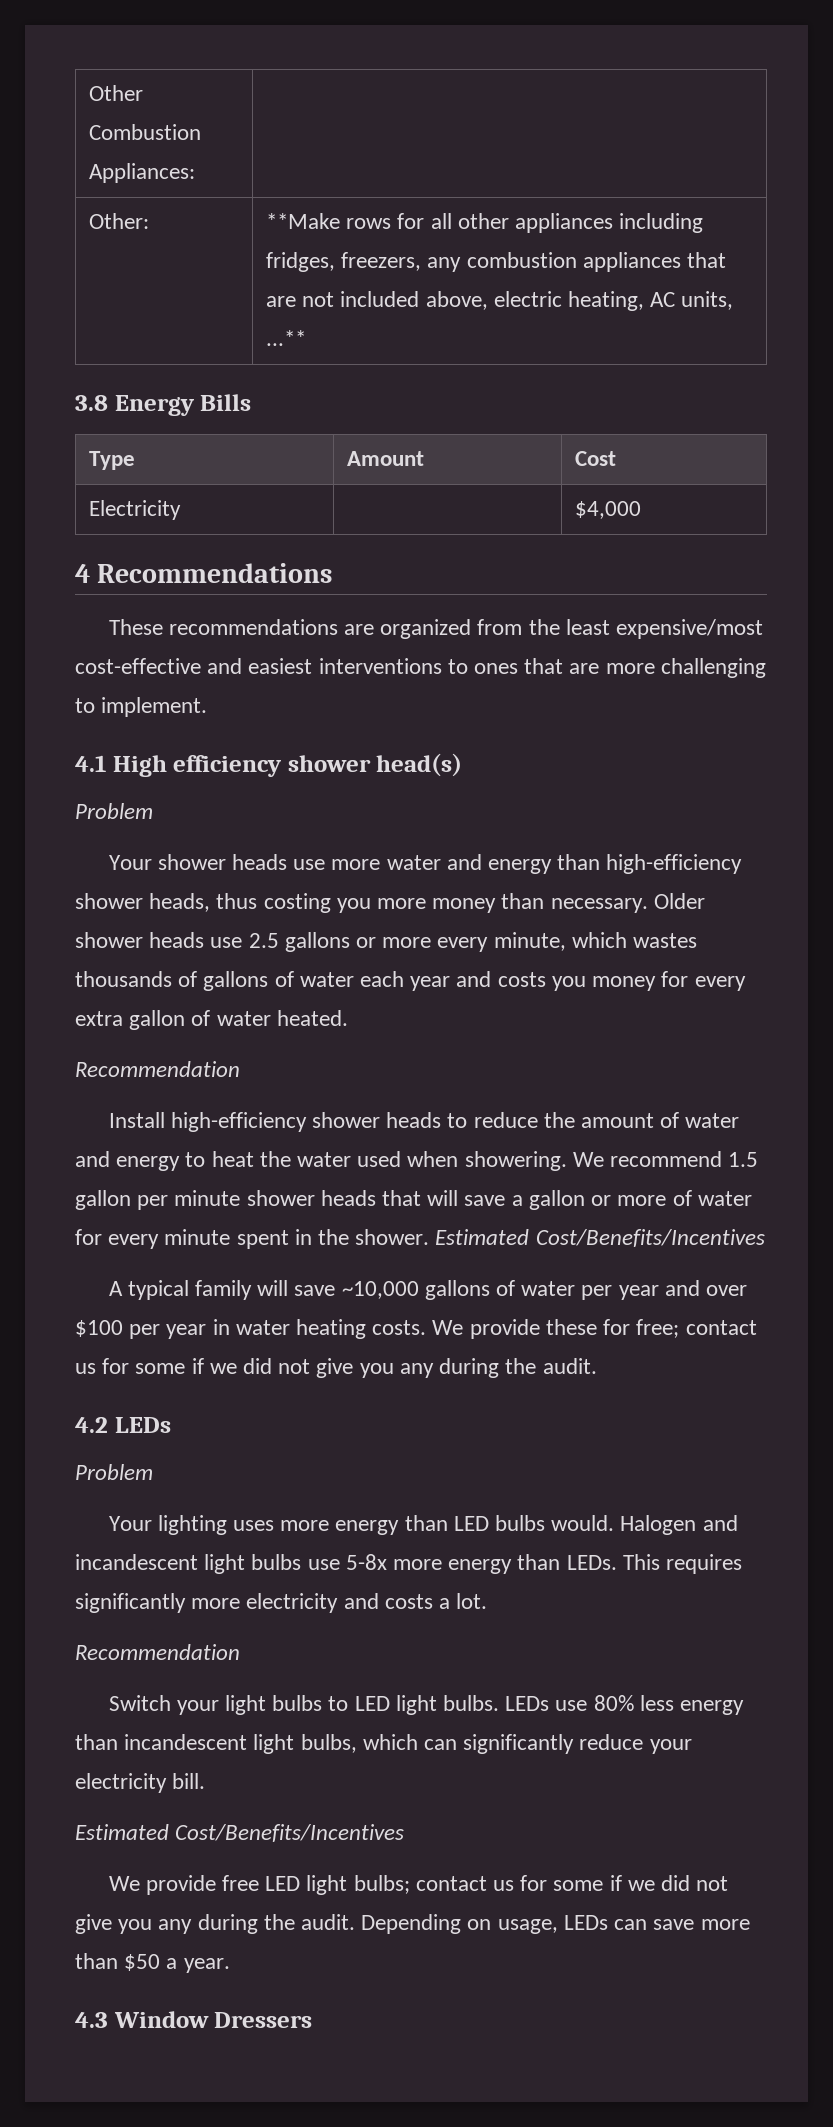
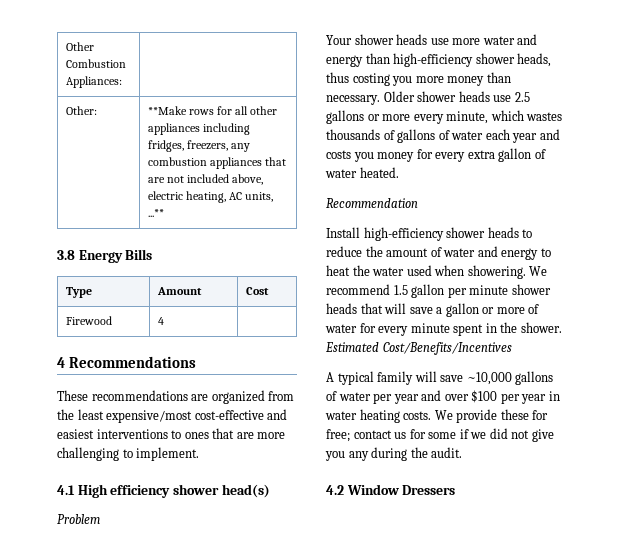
- Electricity | | $4,000
+ Firewood | 4 |
- 4.2 LEDs
- Problem
- Your lighting uses more energy than LED bulbs would. Halogen and incandescent light bulbs use 5-8x more energy than LEDs. This requires significantly more electricity and costs a lot.
- Recommendation
- Switch your light bulbs to LED light bulbs. LEDs use 80% less energy than incandescent light bulbs, which can significantly reduce your electricity bill.
- Estimated Cost/Benefits/Incentives
- We provide free LED light bulbs; contact us for some if we did not give you any during the audit. Depending on usage, LEDs can save more than $50 a year.
- 4.3 Window Dressers
+ 4.2 Window Dressers

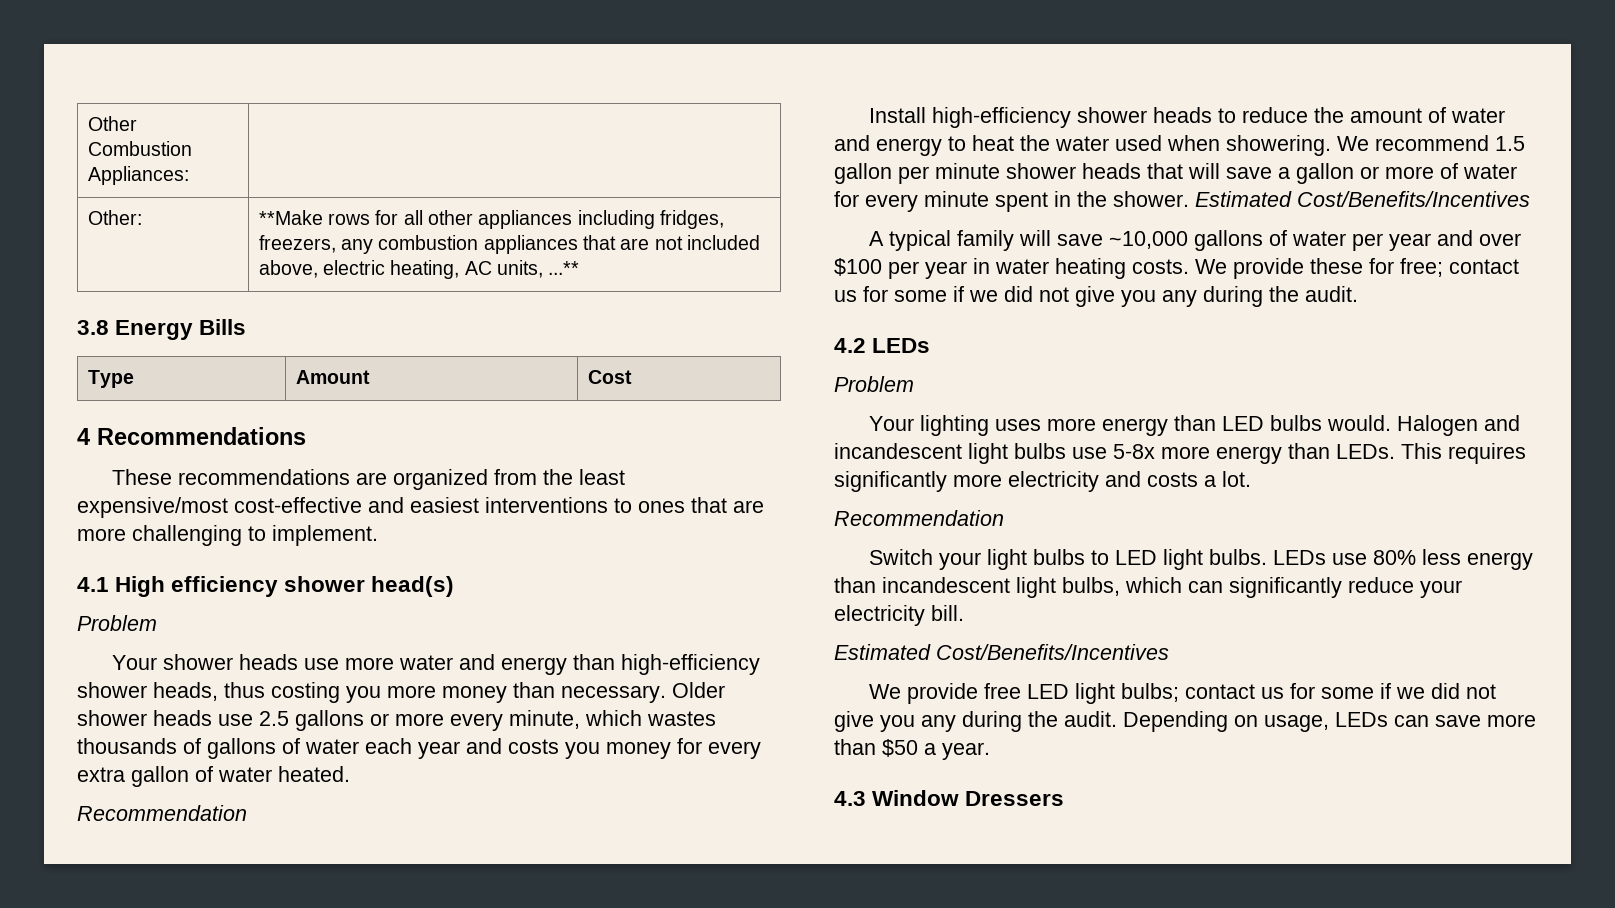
- Firewood | 4 |
- 4.2 Window Dressers
+ 4.2 LEDs
+ Problem
+ Your lighting uses more energy than LED bulbs would. Halogen and incandescent light bulbs use 5-8x more energy than LEDs. This requires significantly more electricity and costs a lot.
+ Recommendation
+ Switch your light bulbs to LED light bulbs. LEDs use 80% less energy than incandescent light bulbs, which can significantly reduce your electricity bill.
+ Estimated Cost/Benefits/Incentives
+ We provide free LED light bulbs; contact us for some if we did not give you any during the audit. Depending on usage, LEDs can save more than $50 a year.
+ 4.3 Window Dressers

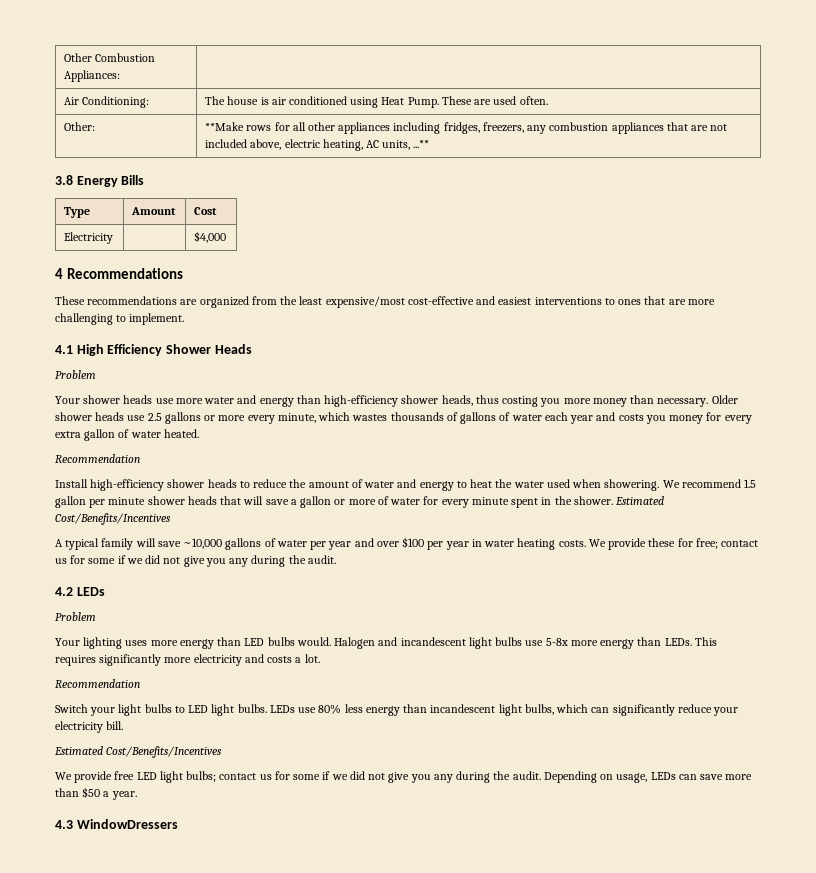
+ Air Conditioning: | The house is air conditioned using Heat Pump. These are used often.
+ Electricity | | $4,000
- 4.1 High efficiency shower head(s)
+ 4.1 High Efficiency Shower Heads
- 4.3 Window Dressers
+ 4.3 WindowDressers

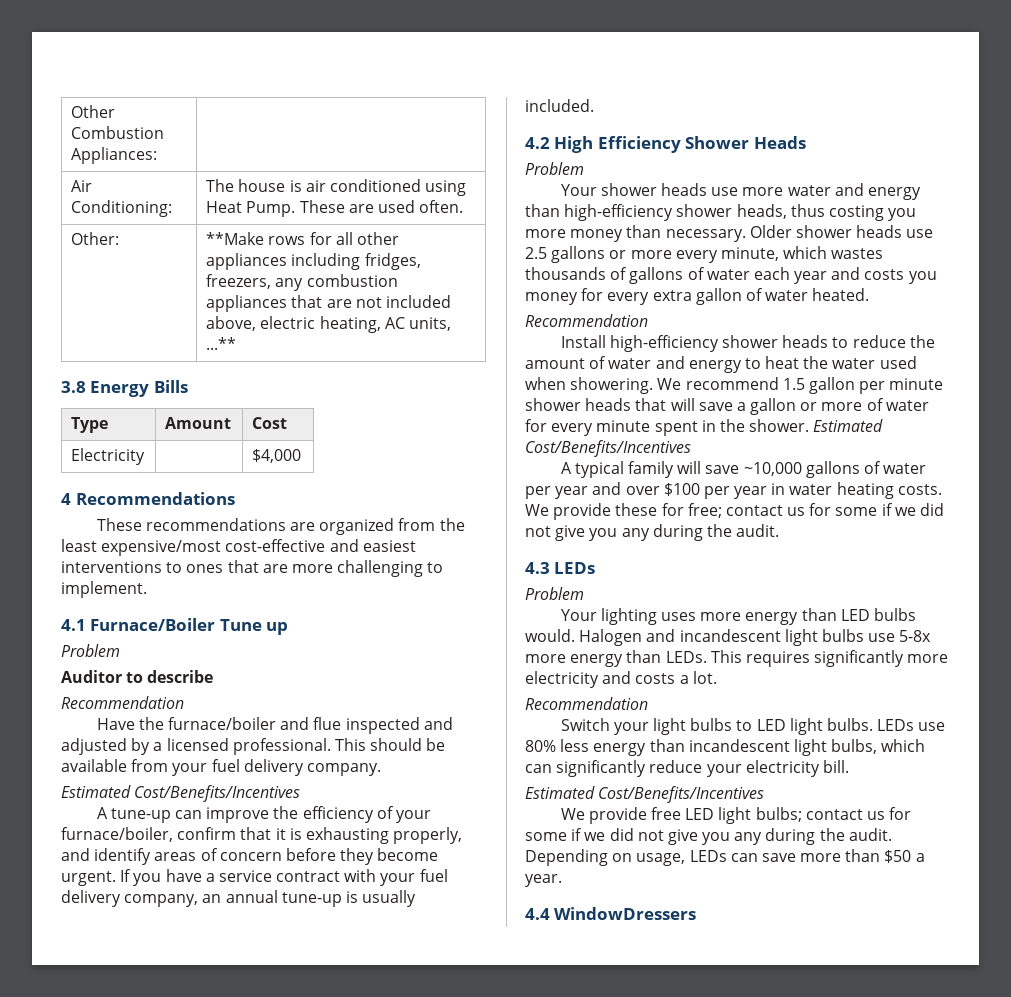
- 4.1 High Efficiency Shower Heads
+ 4.1 Furnace/Boiler Tune up
+ Problem
+ Auditor to describe
+ Recommendation
+ Have the furnace/boiler and flue inspected and adjusted by a licensed professional. This should be available from your fuel delivery company.
+ Estimated Cost/Benefits/Incentives
+ A tune-up can improve the efficiency of your furnace/boiler, confirm that it is exhausting properly, and identify areas of concern before they become urgent. If you have a service contract with your fuel delivery company, an annual tune-up is usually included.
+ 4.2 High Efficiency Shower Heads
- 4.2 LEDs
+ 4.3 LEDs
- 4.3 WindowDressers
+ 4.4 WindowDressers

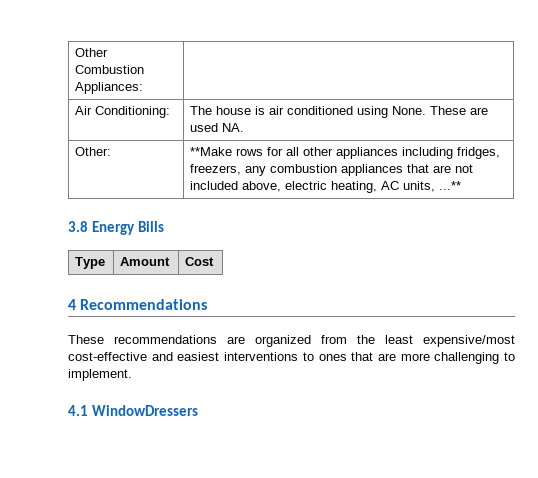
- Air Conditioning: | The house is air conditioned using Heat Pump. These are used often.
+ Air Conditioning: | The house is air conditioned using None. These are used NA.
- Electricity | | $4,000
- 4.1 Furnace/Boiler Tune up
- Problem
- Auditor to describe
- Recommendation
- Have the furnace/boiler and flue inspected and adjusted by a licensed professional. This should be available from your fuel delivery company.
- Estimated Cost/Benefits/Incentives
- A tune-up can improve the efficiency of your furnace/boiler, confirm that it is exhausting properly, and identify areas of concern before they become urgent. If you have a service contract with your fuel delivery company, an annual tune-up is usually included.
- 4.2 High Efficiency Shower Heads
- Problem
- Your shower heads use more water and energy than high-efficiency shower heads, thus costing you more money than necessary. Older shower heads use 2.5 gallons or more every minute, which wastes thousands of gallons of water each year and costs you money for every extra gallon of water heated.
- Recommendation
- Install high-efficiency shower heads to reduce the amount of water and energy to heat the water used when showering. We recommend 1.5 gallon per minute shower heads that will save a gallon or more of water for every minute spent in the shower. Estimated Cost/Benefits/Incentives
- A typical family will save ~10,000 gallons of water per year and over $100 per year in water heating costs. We provide these for free; contact us for some if we did not give you any during the audit.
- 4.3 LEDs
- Problem
- Your lighting uses more energy than LED bulbs would. Halogen and incandescent light bulbs use 5-8x more energy than LEDs. This requires significantly more electricity and costs a lot.
- Recommendation
- Switch your light bulbs to LED light bulbs. LEDs use 80% less energy than incandescent light bulbs, which can significantly reduce your electricity bill.
- Estimated Cost/Benefits/Incentives
- We provide free LED light bulbs; contact us for some if we did not give you any during the audit. Depending on usage, LEDs can save more than $50 a year.
- 4.4 WindowDressers
+ 4.1 WindowDressers

